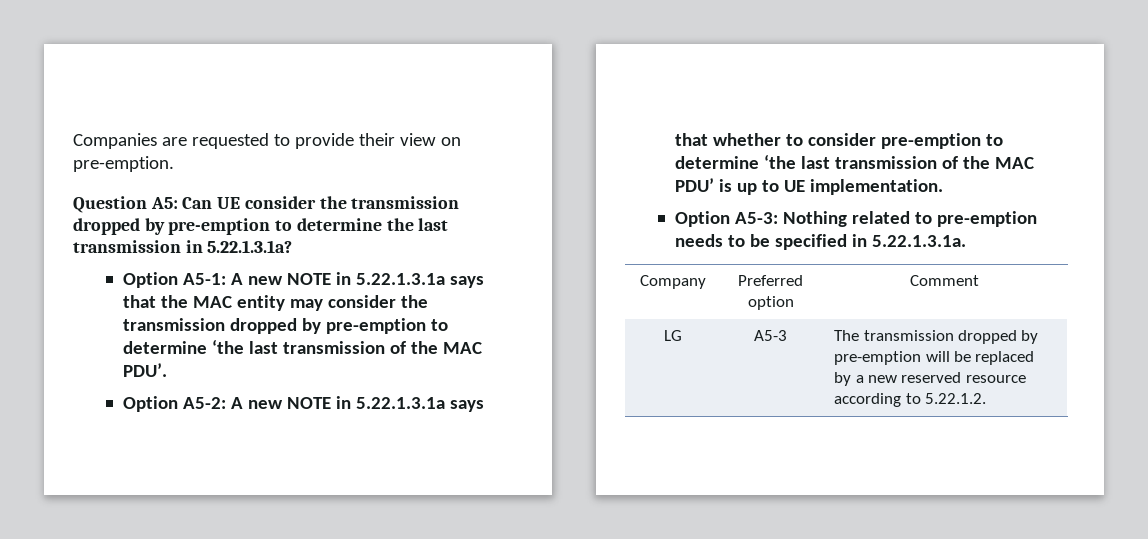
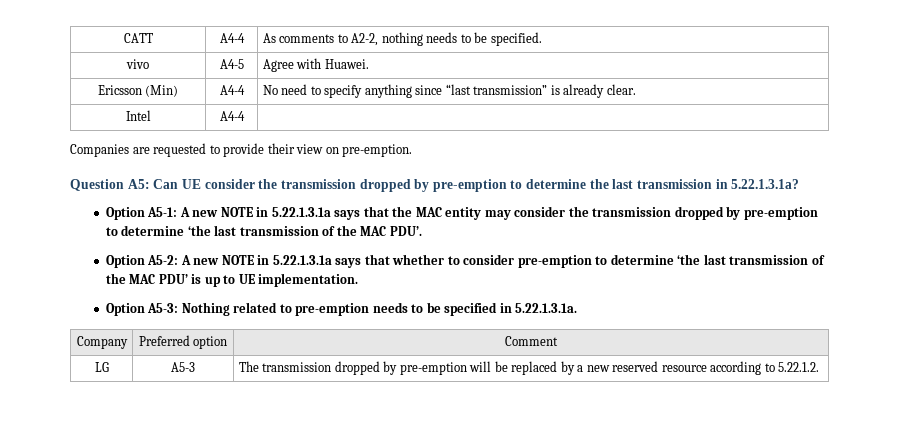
+ CATT | A4-4 | As comments to A2-2, nothing needs to be specified.
+ vivo | A4-5 | Agree with Huawei.
+ Ericsson (Min) | A4-4 | No need to specify anything since “last transmission” is already clear.
+ Intel | A4-4 |

